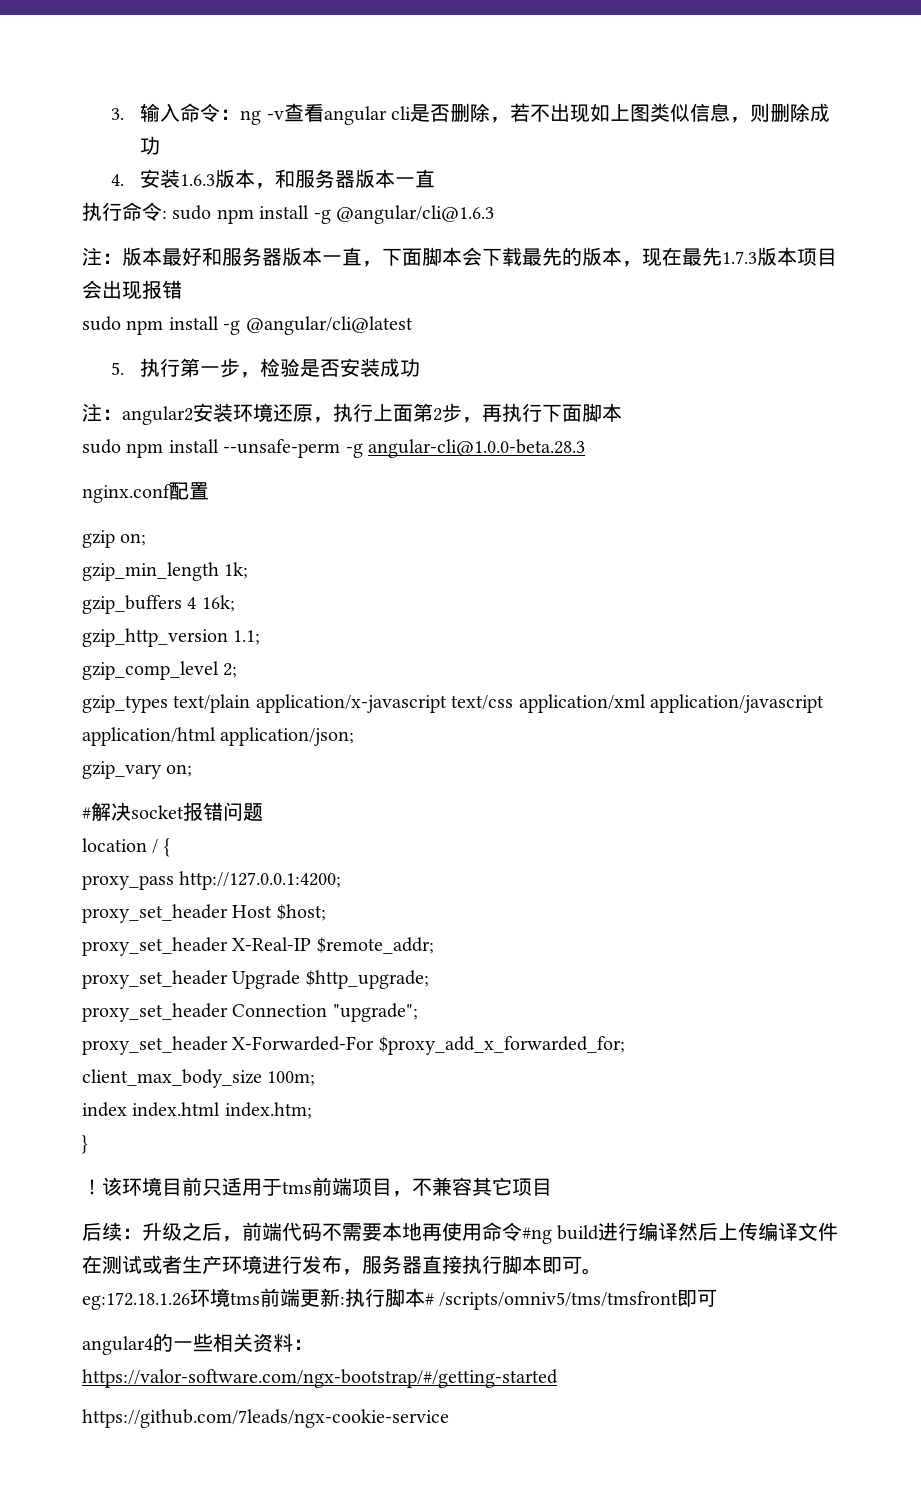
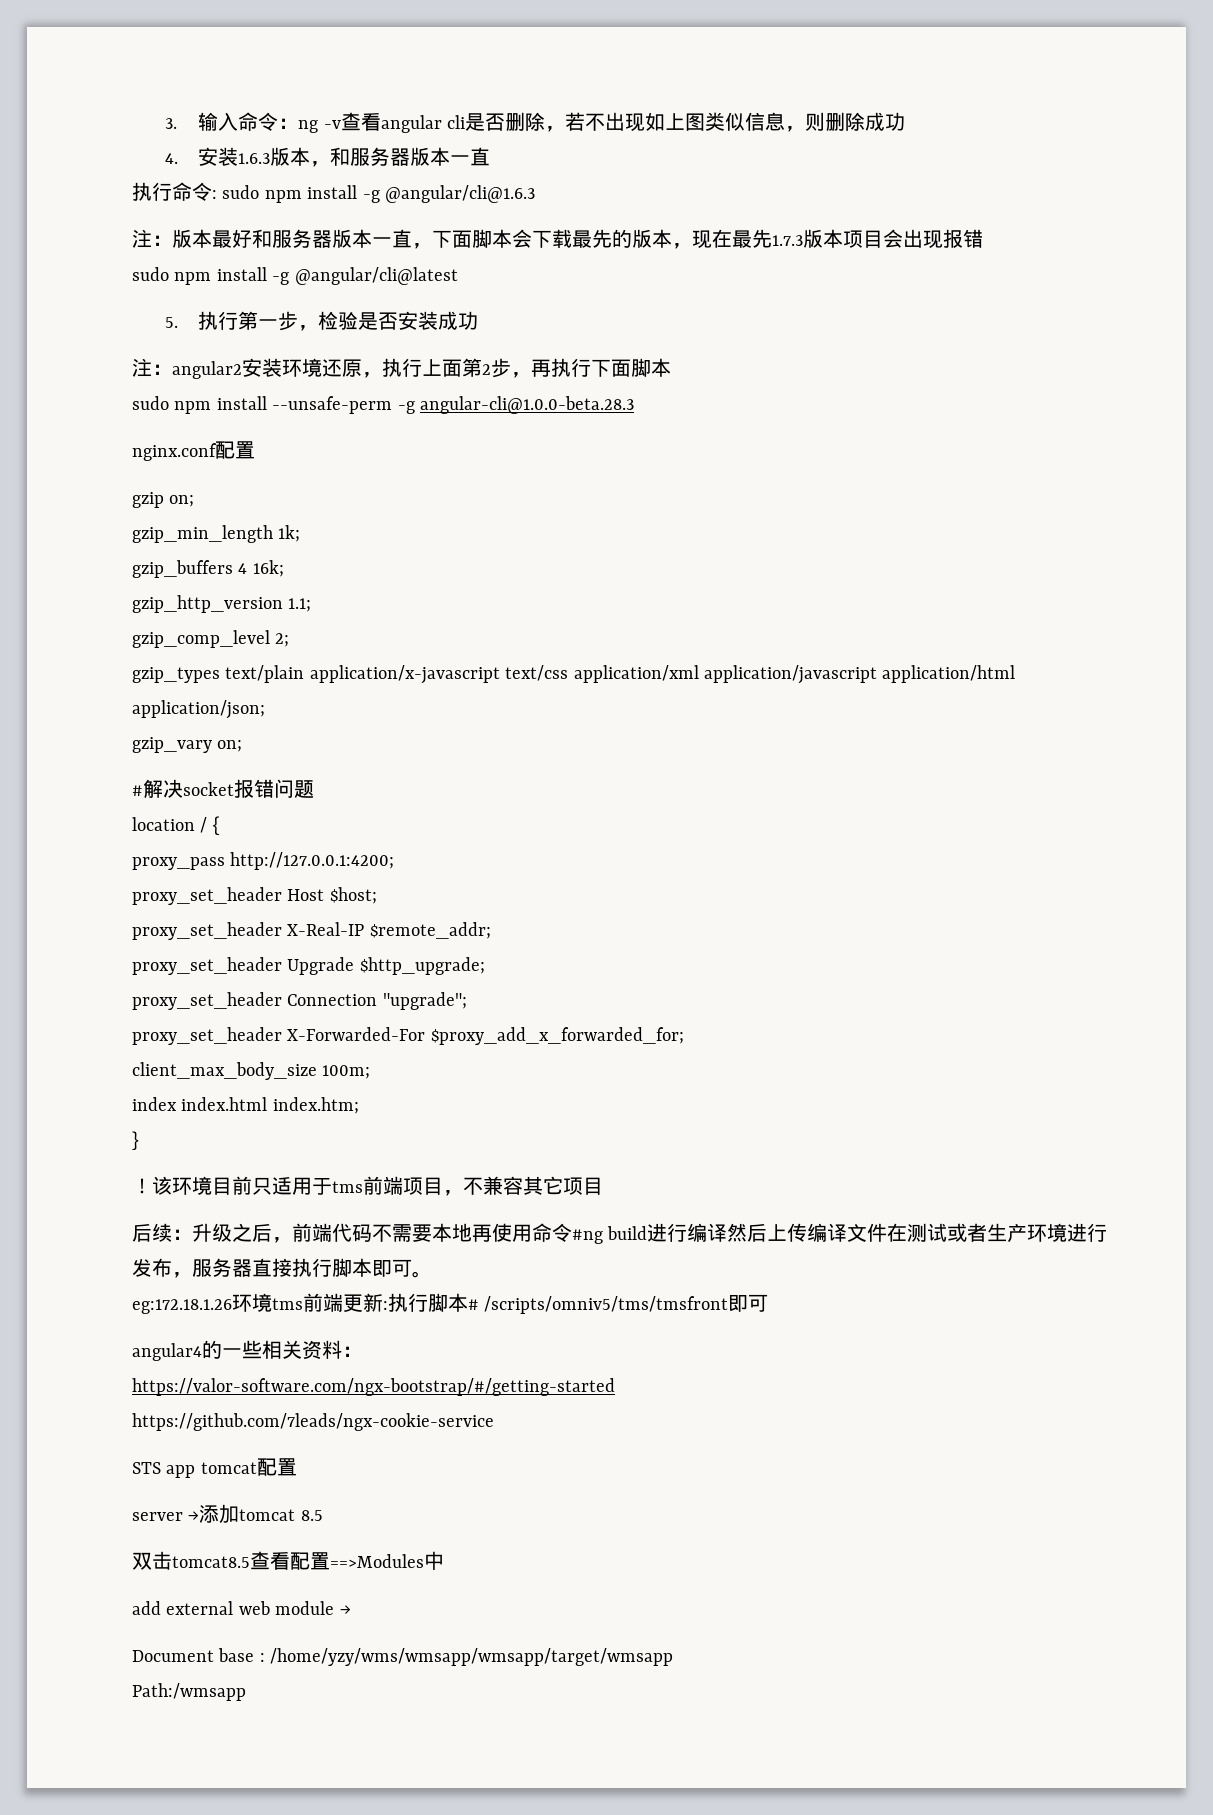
+ STS app tomcat配置
+ server →添加tomcat 8.5
+ 双击tomcat8.5查看配置==>Modules中
+ add external web module →
+ Document base : /home/yzy/wms/wmsapp/wmsapp/target/wmsapp
+ Path:/wmsapp

